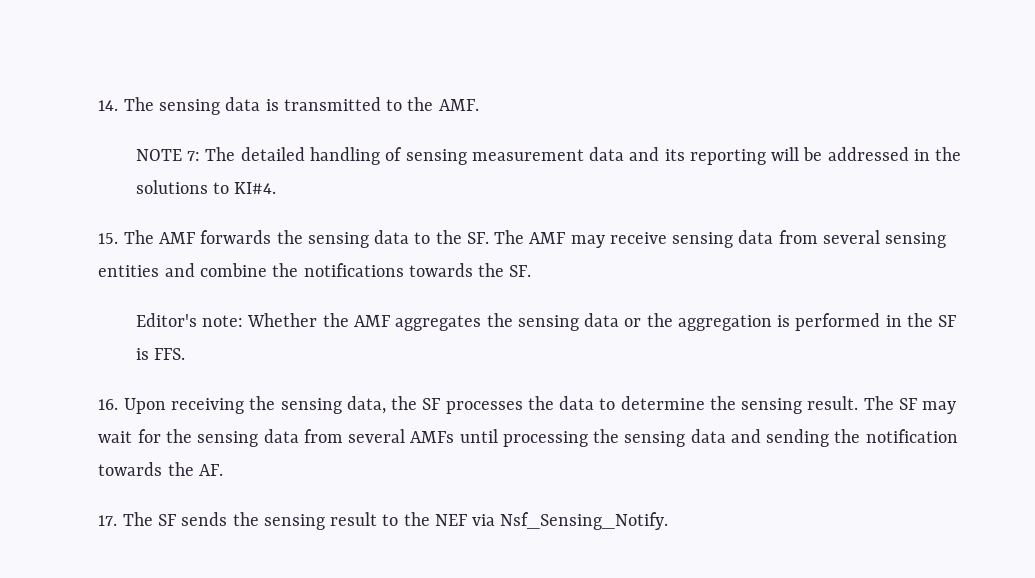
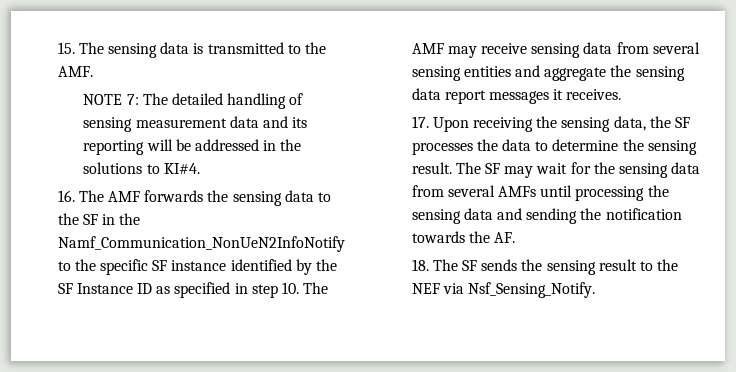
- 14. The sensing data is transmitted to the AMF.
+ 15. The sensing data is transmitted to the AMF.
- 15. The AMF forwards the sensing data to the SF. The AMF may receive sensing data from several sensing entities and combine the notifications towards the SF.
- Editor's note: Whether the AMF aggregates the sensing data or the aggregation is performed in the SF is FFS.
- 16. Upon receiving the sensing data, the SF processes the data to determine the sensing result.
+ 16. The AMF forwards the sensing data to the SF in the Namf_Communication_NonUeN2InfoNotify to the specific SF instance identified by the SF Instance ID as specified in step 10. The AMF may receive sensing data from several sensing entities and aggregate the sensing data report messages it receives.
+ 17. Upon receiving the sensing data, the SF processes the data to determine the sensing result.
- 17. The SF sends the sensing result to the NEF via Nsf_Sensing_Notify.
+ 18. The SF sends the sensing result to the NEF via Nsf_Sensing_Notify.

